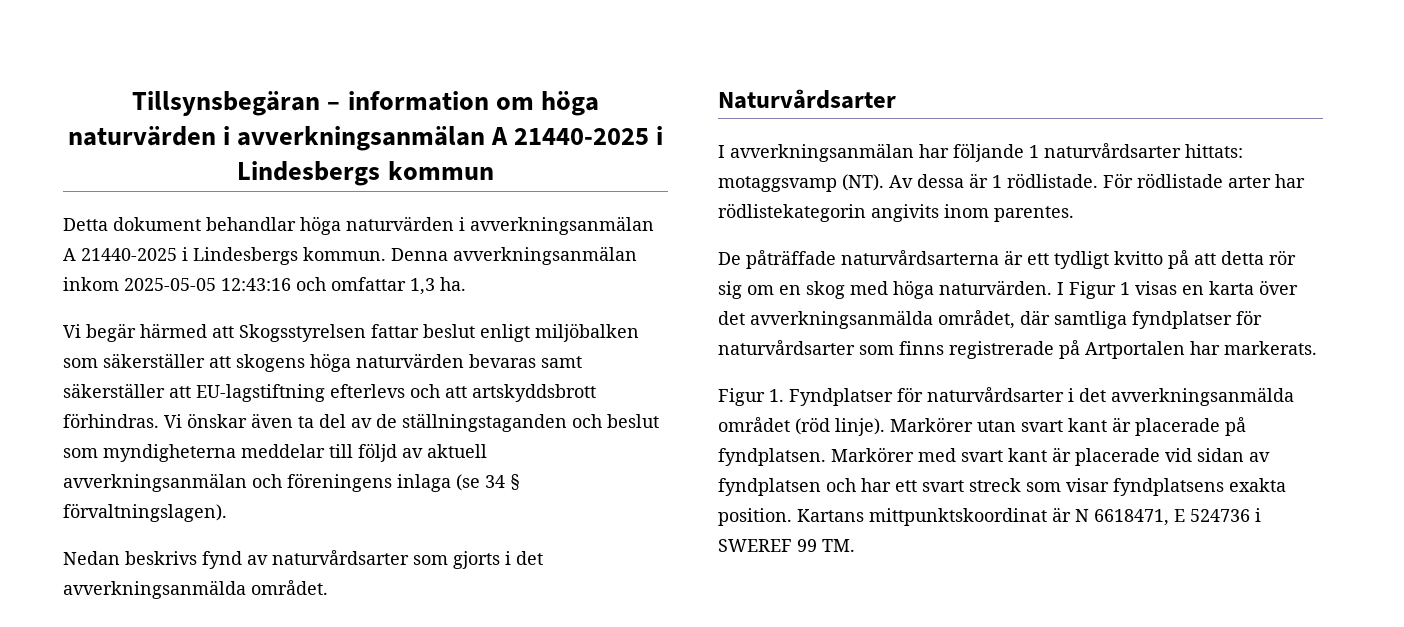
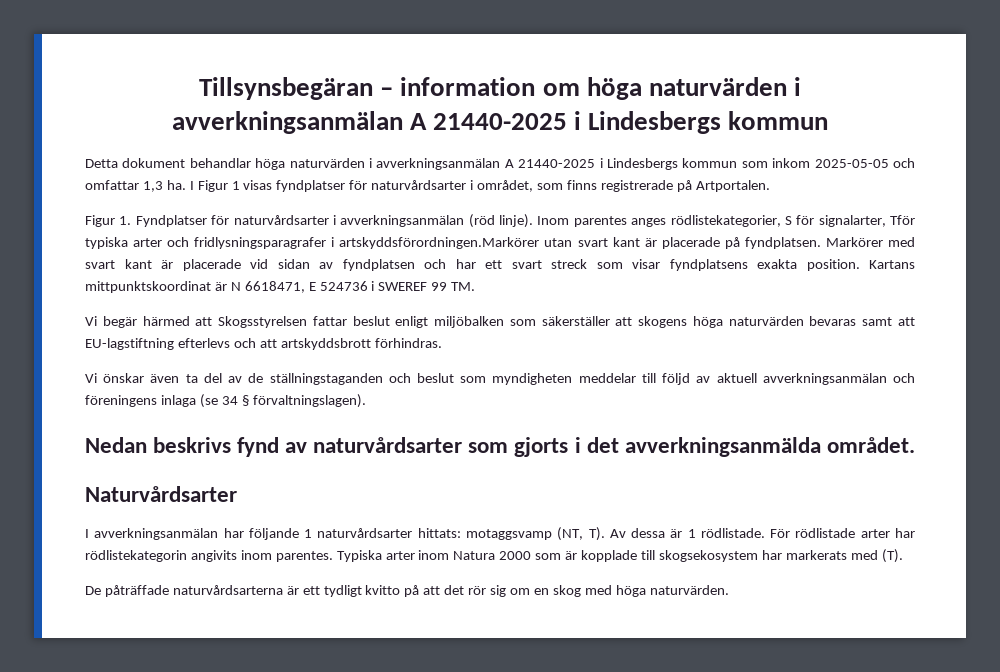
- Detta dokument behandlar höga naturvärden i avverkningsanmälan A 21440-2025 i Lindesbergs kommun. Denna avverkningsanmälan inkom 2025-05-05 12:43:16 och omfattar 1,3 ha.
- Vi begär härmed att Skogsstyrelsen fattar beslut enligt miljöbalken som säkerställer att skogens höga naturvärden bevaras samt säkerställer att EU-lagstiftning efterlevs och att artskyddsbrott förhindras. Vi önskar även ta del av de ställningstaganden och beslut som myndigheterna meddelar till följd av aktuell avverkningsanmälan och föreningens inlaga (se 34 § förvaltningslagen).
- Nedan beskrivs fynd av naturvårdsarter som gjorts i det avverkningsanmälda området.
- Naturvårdsarter
- I avverkningsanmälan har följande 1 naturvårdsarter hittats: motaggsvamp (NT). Av dessa är 1 rödlistade. För rödlistade arter har rödlistekategorin angivits inom parentes.
- De påträffade naturvårdsarterna är ett tydligt kvitto på att detta rör sig om en skog med höga naturvärden. I Figur 1 visas en karta över det avverkningsanmälda området, där samtliga fyndplatser för naturvårdsarter som finns registrerade på Artportalen har markerats.
+ Detta dokument behandlar höga naturvärden i avverkningsanmälan A 21440-2025 i Lindesbergs kommun som inkom 2025-05-05 och omfattar 1,3 ha. I Figur 1 visas fyndplatser för naturvårdsarter i området, som finns registrerade på Artportalen.
- Figur 1. Fyndplatser för naturvårdsarter i det avverkningsanmälda området (röd linje). Markörer utan svart kant är placerade på fyndplatsen.
+ Figur 1. Fyndplatser för naturvårdsarter i avverkningsanmälan (röd linje). Inom parentes anges rödlistekategorier, S för signalarter, Tför typiska arter och fridlysningsparagrafer i artskyddsförordningen.Markörer utan svart kant är placerade på fyndplatsen.
+ Vi begär härmed att Skogsstyrelsen fattar beslut enligt miljöbalken som säkerställer att skogens höga naturvärden bevaras samt att EU-lagstiftning efterlevs och att artskyddsbrott förhindras.
+ Vi önskar även ta del av de ställningstaganden och beslut som myndigheten meddelar till följd av aktuell avverkningsanmälan och föreningens inlaga (se 34 § förvaltningslagen).
+ Nedan beskrivs fynd av naturvårdsarter som gjorts i det avverkningsanmälda området.
+ Naturvårdsarter
+ I avverkningsanmälan har följande 1 naturvårdsarter hittats: motaggsvamp (NT, T). Av dessa är 1 rödlistade. För rödlistade arter har rödlistekategorin angivits inom parentes. Typiska arter inom Natura 2000 som är kopplade till skogsekosystem har markerats med (T).
+ De påträffade naturvårdsarterna är ett tydligt kvitto på att det rör sig om en skog med höga naturvärden.

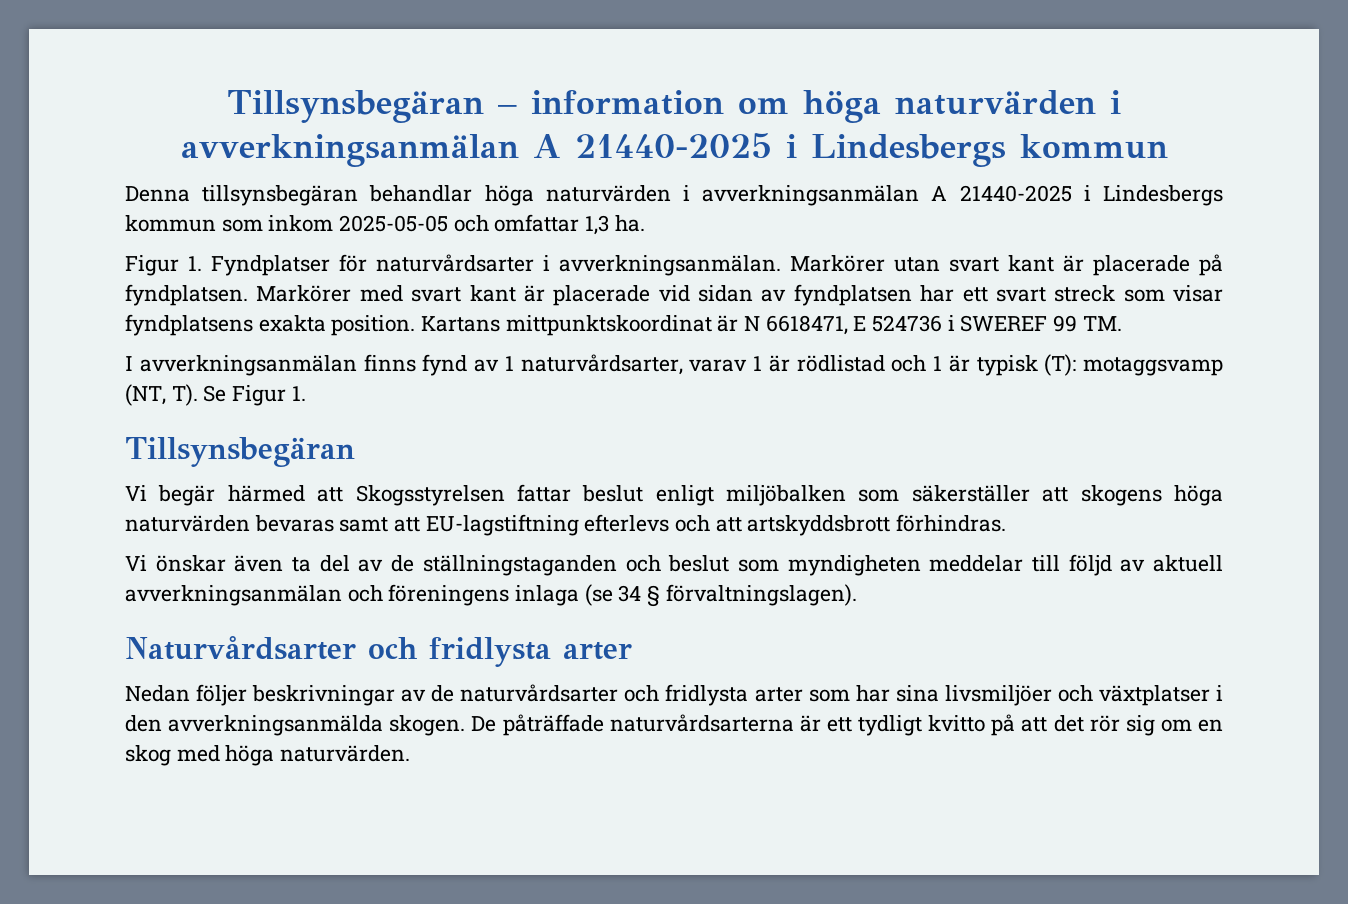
- Detta dokument behandlar höga naturvärden i avverkningsanmälan A 21440-2025 i Lindesbergs kommun som inkom 2025-05-05 och omfattar 1,3 ha. I Figur 1 visas fyndplatser för naturvårdsarter i området, som finns registrerade på Artportalen.
+ Denna tillsynsbegäran behandlar höga naturvärden i avverkningsanmälan A 21440-2025 i Lindesbergs kommun som inkom 2025-05-05 och omfattar 1,3 ha.
- Figur 1. Fyndplatser för naturvårdsarter i avverkningsanmälan (röd linje). Inom parentes anges rödlistekategorier, S för signalarter, Tför typiska arter och fridlysningsparagrafer i artskyddsförordningen.Markörer utan svart kant är placerade på fyndplatsen.
+ Figur 1. Fyndplatser för naturvårdsarter i avverkningsanmälan. Markörer utan svart kant är placerade på fyndplatsen.
- Markörer med svart kant är placerade vid sidan av fyndplatsen och har ett svart streck som visar fyndplatsens exakta position.
+ Markörer med svart kant är placerade vid sidan av fyndplatsen har ett svart streck som visar fyndplatsens exakta position.
+ I avverkningsanmälan finns fynd av 1 naturvårdsarter, varav 1 är rödlistad och 1 är typisk (T): motaggsvamp (NT, T). Se Figur 1.
+ Tillsynsbegäran
- Nedan beskrivs fynd av naturvårdsarter som gjorts i det avverkningsanmälda området.
- Naturvårdsarter
- I avverkningsanmälan har följande 1 naturvårdsarter hittats: motaggsvamp (NT, T). Av dessa är 1 rödlistade. För rödlistade arter har rödlistekategorin angivits inom parentes. Typiska arter inom Natura 2000 som är kopplade till skogsekosystem har markerats med (T).
- De påträffade naturvårdsarterna är ett tydligt kvitto på att det rör sig om en skog med höga naturvärden.
+ Naturvårdsarter och fridlysta arter
+ Nedan följer beskrivningar av de naturvårdsarter och fridlysta arter som har sina livsmiljöer och växtplatser i den avverkningsanmälda skogen. De påträffade naturvårdsarterna är ett tydligt kvitto på att det rör sig om en skog med höga naturvärden.

